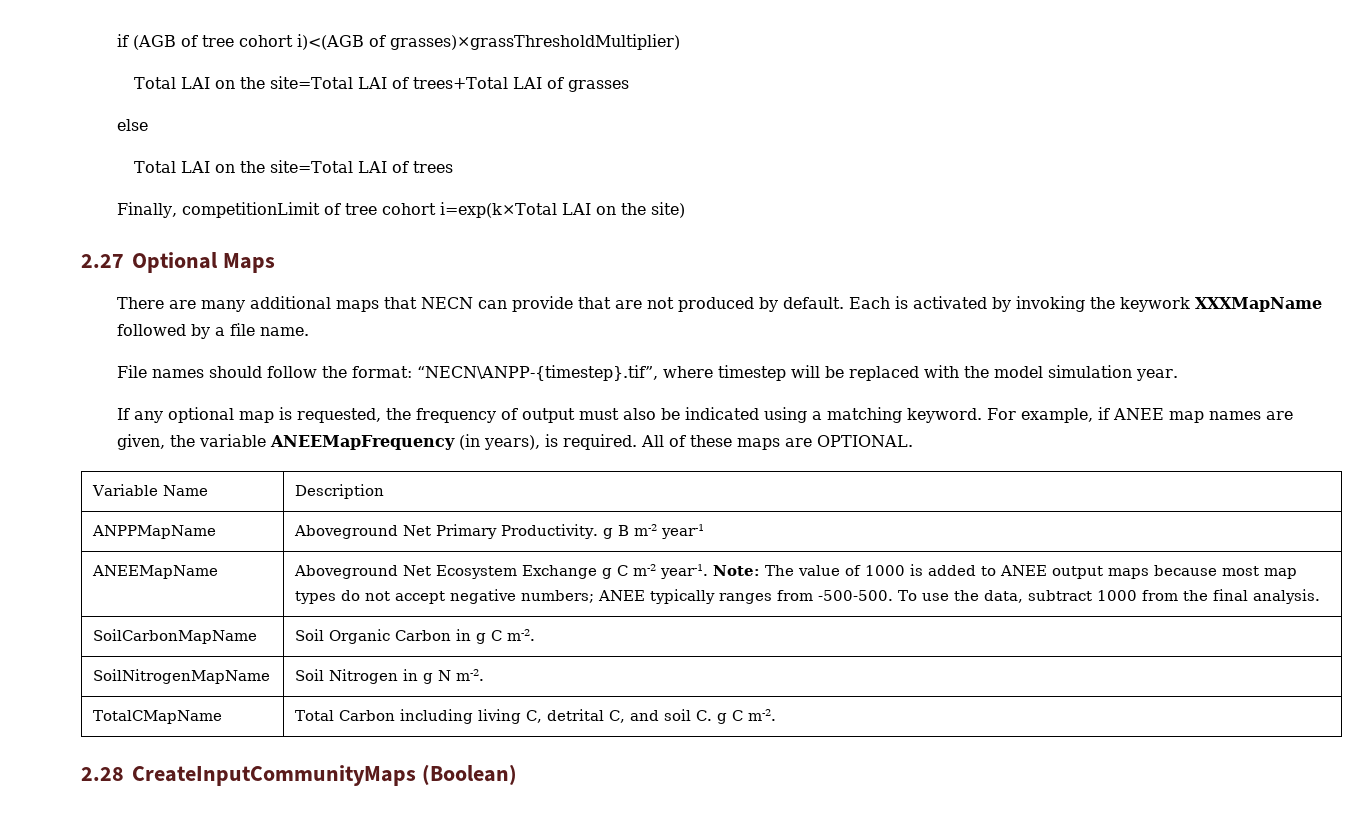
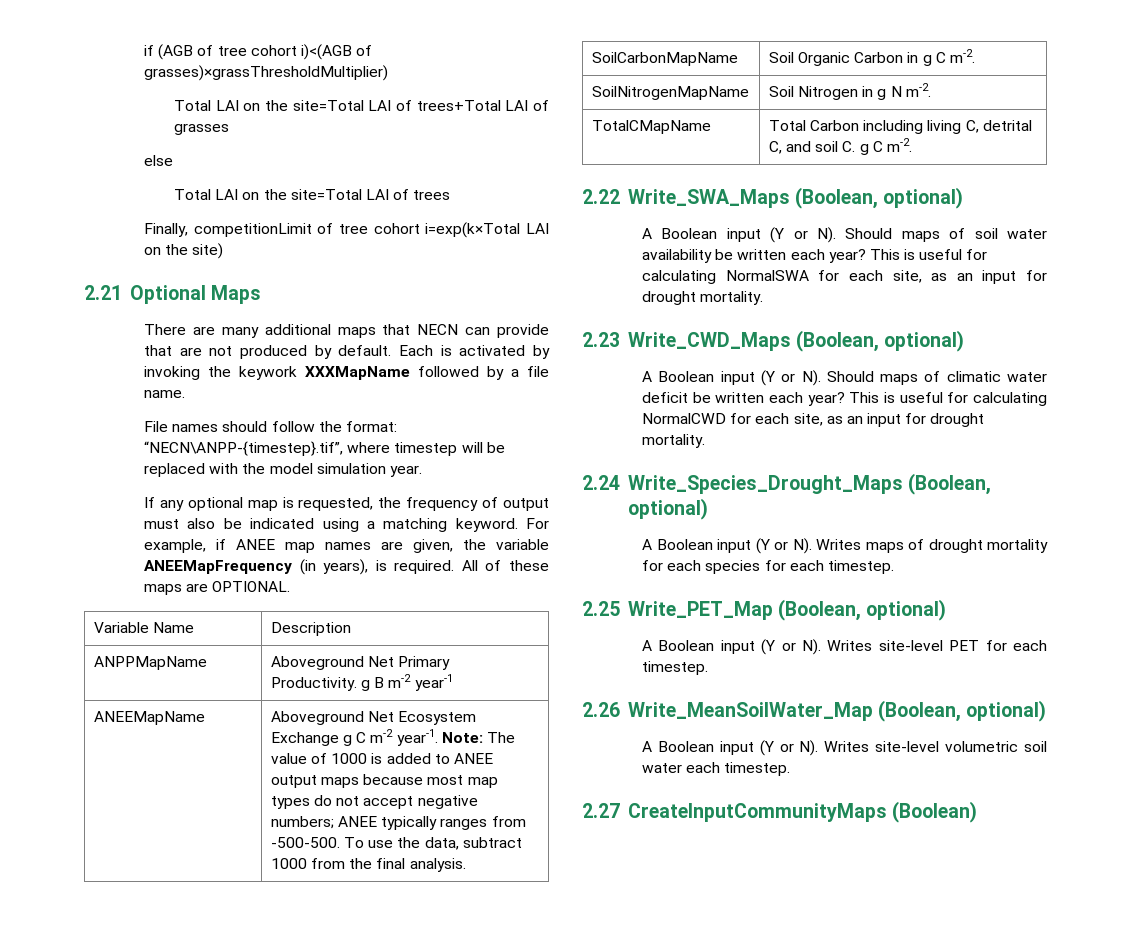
- 2.27 Optional Maps
+ 2.21 Optional Maps
- 2.28 CreateInputCommunityMaps (Boolean)
+ 2.22 Write_SWA_Maps (Boolean, optional)
+ A Boolean input (Y or N). Should maps of soil water availability be written each year? This is useful for calculating NormalSWA for each site, as an input for drought mortality.
+ 2.23 Write_CWD_Maps (Boolean, optional)
+ A Boolean input (Y or N). Should maps of climatic water deficit be written each year? This is useful for calculating NormalCWD for each site, as an input for drought mortality.
+ 2.24 Write_Species_Drought_Maps (Boolean, optional)
+ A Boolean input (Y or N). Writes maps of drought mortality for each species for each timestep.
+ 2.25 Write_PET_Map (Boolean, optional)
+ A Boolean input (Y or N). Writes site-level PET for each timestep.
+ 2.26 Write_MeanSoilWater_Map (Boolean, optional)
+ A Boolean input (Y or N). Writes site-level volumetric soil water each timestep.
+ 2.27 CreateInputCommunityMaps (Boolean)

